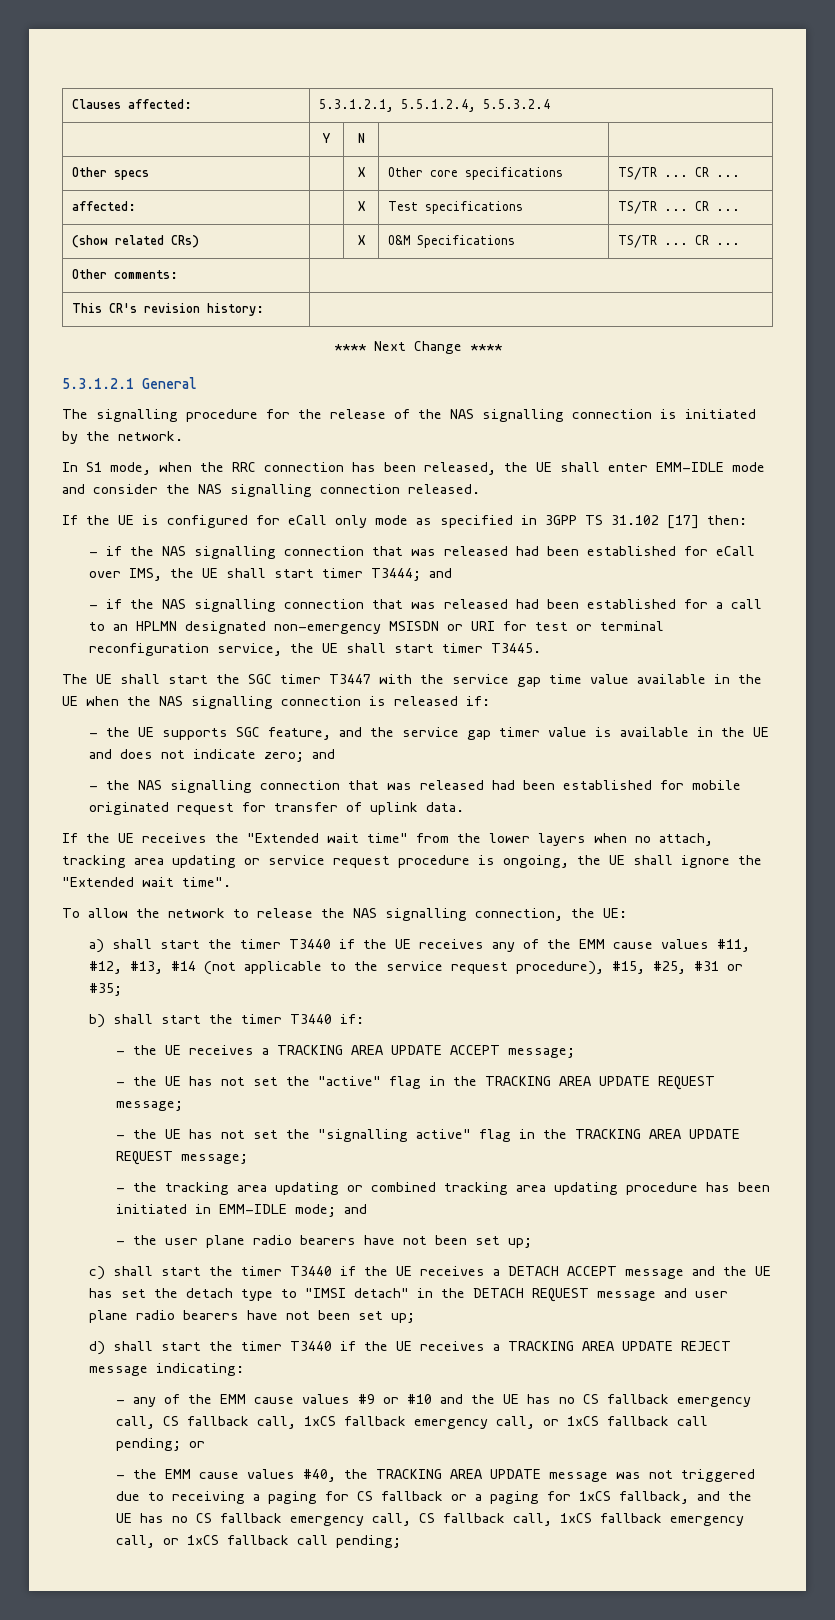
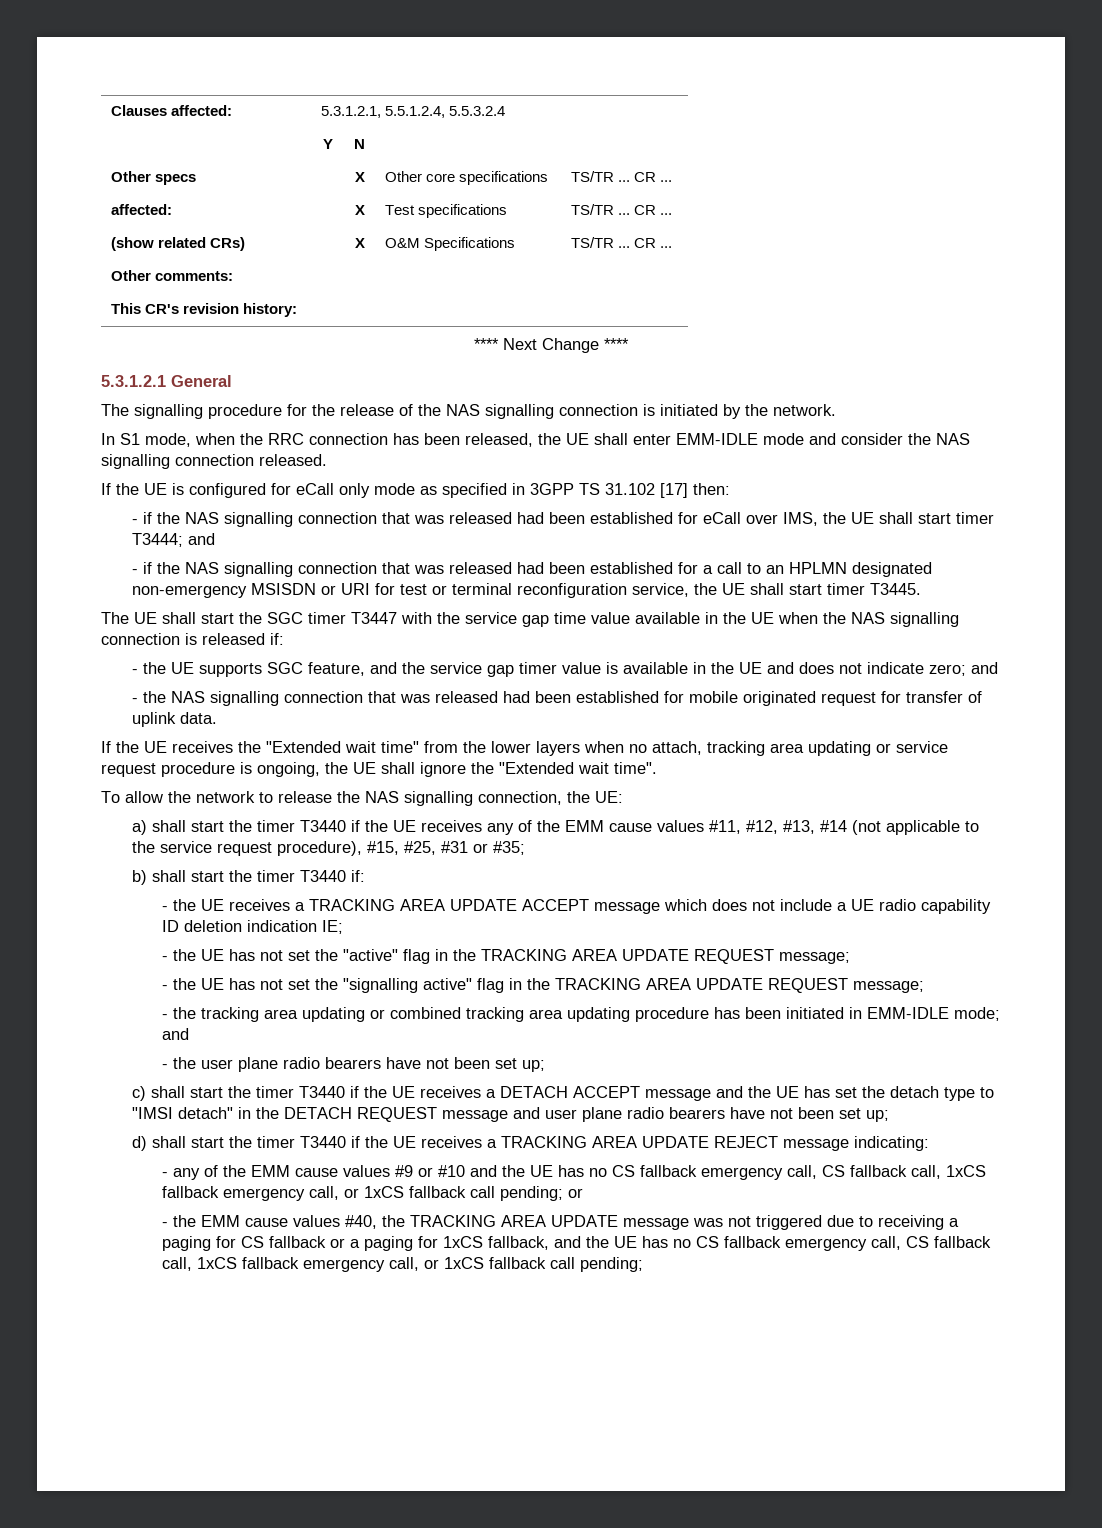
- - the UE receives a TRACKING AREA UPDATE ACCEPT message;
+ - the UE receives a TRACKING AREA UPDATE ACCEPT message which does not include a UE radio capability ID deletion indication IE;

